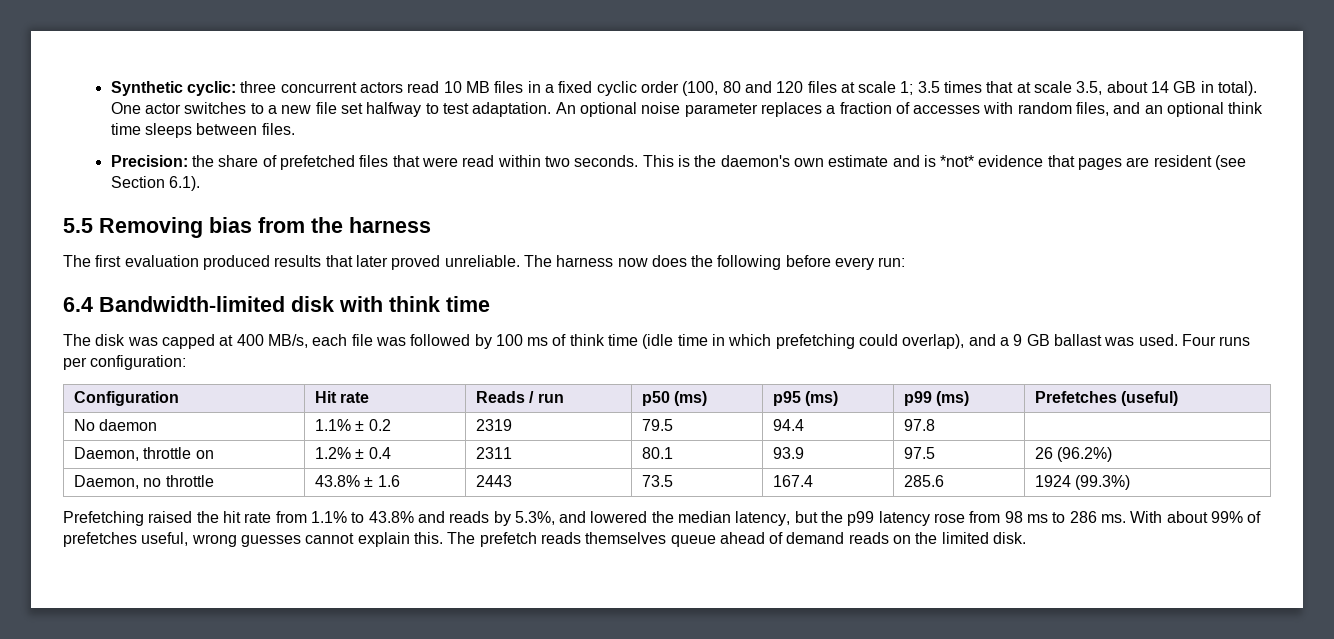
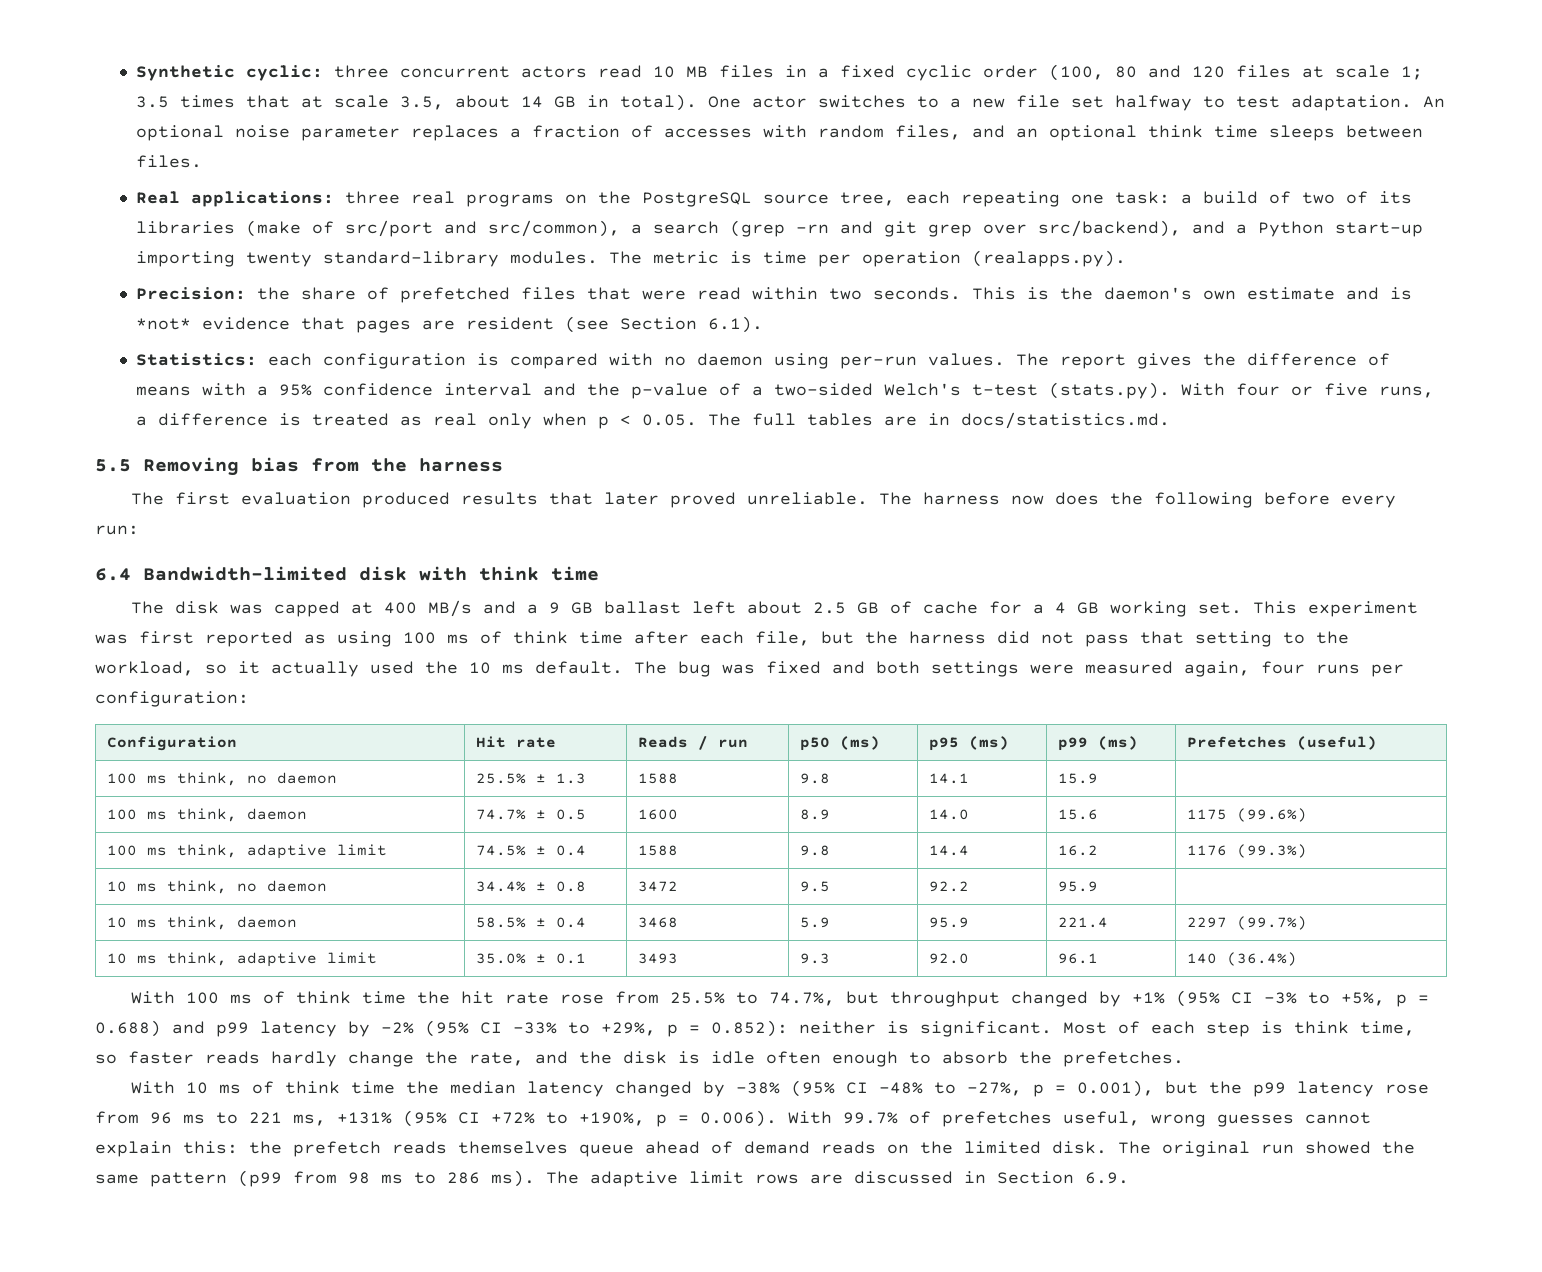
+ Real applications: three real programs on the PostgreSQL source tree, each repeating one task: a build of two of its libraries (make of src/port and src/common), a search (grep -rn and git grep over src/backend), and a Python start-up importing twenty standard-library modules. The metric is time per operation (realapps.py).
+ Statistics: each configuration is compared with no daemon using per-run values. The report gives the difference of means with a 95% confidence interval and the p-value of a two-sided Welch's t-test (stats.py). With four or five runs, a difference is treated as real only when p < 0.05. The full tables are in docs/statistics.md.
- The disk was capped at 400 MB/s, each file was followed by 100 ms of think time (idle time in which prefetching could overlap), and a 9 GB ballast was used. Four runs per configuration:
+ The disk was capped at 400 MB/s and a 9 GB ballast left about 2.5 GB of cache for a 4 GB working set. This experiment was first reported as using 100 ms of think time after each file, but the harness did not pass that setting to the workload, so it actually used the 10 ms default. The bug was fixed and both settings were measured again, four runs per configuration:
- No daemon | 1.1% ± 0.2 | 2319 | 79.5 | 94.4 | 97.8 |
- Daemon, throttle on | 1.2% ± 0.4 | 2311 | 80.1 | 93.9 | 97.5 | 26 (96.2%)
- Daemon, no throttle | 43.8% ± 1.6 | 2443 | 73.5 | 167.4 | 285.6 | 1924 (99.3%)
- Prefetching raised the hit rate from 1.1% to 43.8% and reads by 5.3%, and lowered the median latency, but the p99 latency rose from 98 ms to 286 ms. With about 99% of prefetches useful, wrong guesses cannot explain this. The prefetch reads themselves queue ahead of demand reads on the limited disk.
+ 100 ms think, no daemon | 25.5% ± 1.3 | 1588 | 9.8 | 14.1 | 15.9 |
+ 100 ms think, daemon | 74.7% ± 0.5 | 1600 | 8.9 | 14.0 | 15.6 | 1175 (99.6%)
+ 100 ms think, adaptive limit | 74.5% ± 0.4 | 1588 | 9.8 | 14.4 | 16.2 | 1176 (99.3%)
+ 10 ms think, no daemon | 34.4% ± 0.8 | 3472 | 9.5 | 92.2 | 95.9 |
+ 10 ms think, daemon | 58.5% ± 0.4 | 3468 | 5.9 | 95.9 | 221.4 | 2297 (99.7%)
+ 10 ms think, adaptive limit | 35.0% ± 0.1 | 3493 | 9.3 | 92.0 | 96.1 | 140 (36.4%)
+ With 100 ms of think time the hit rate rose from 25.5% to 74.7%, but throughput changed by +1% (95% CI -3% to +5%, p = 0.688) and p99 latency by -2% (95% CI -33% to +29%, p = 0.852): neither is significant. Most of each step is think time, so faster reads hardly change the rate, and the disk is idle often enough to absorb the prefetches.
+ With 10 ms of think time the median latency changed by -38% (95% CI -48% to -27%, p = 0.001), but the p99 latency rose from 96 ms to 221 ms, +131% (95% CI +72% to +190%, p = 0.006). With 99.7% of prefetches useful, wrong guesses cannot explain this: the prefetch reads themselves queue ahead of demand reads on the limited disk.
+ The original run showed the same pattern (p99 from 98 ms to 286 ms). The adaptive limit rows are discussed in Section 6.9.

